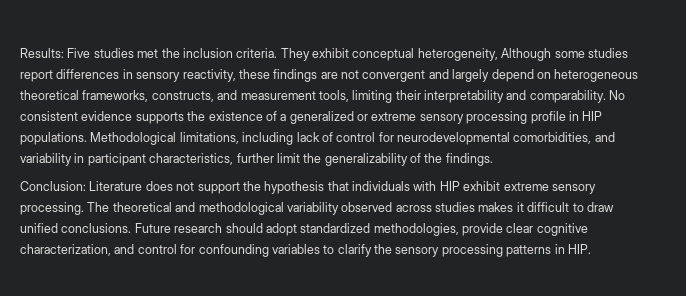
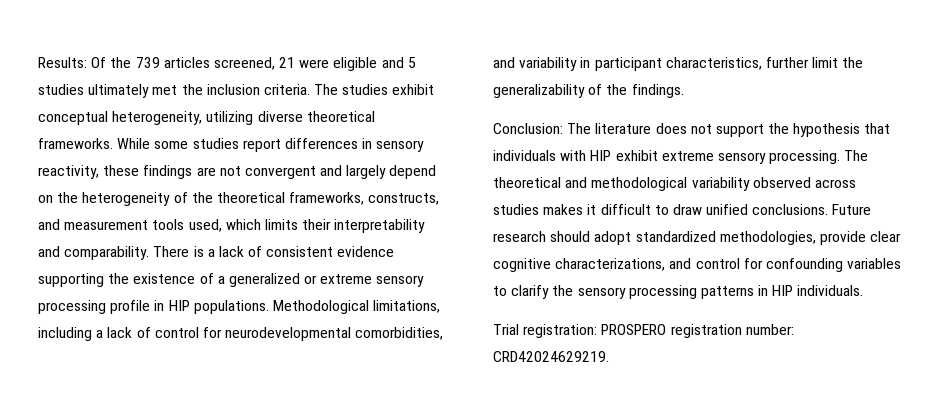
- Results: Five studies met the inclusion criteria.
+ Results: Of the 739 articles screened, 21 were eligible and 5 studies ultimately met the inclusion criteria.
- They exhibit conceptual heterogeneity, Although some studies report differences in sensory reactivity, these findings are not convergent and largely depend on heterogeneous theoretical frameworks, constructs, and measurement tools, limiting their interpretability and comparability. No consistent evidence supports the existence of a generalized or extreme sensory processing profile in HIP populations.
+ The studies exhibit conceptual heterogeneity, utilizing diverse theoretical frameworks. While some studies report differences in sensory reactivity, these findings are not convergent and largely depend on the heterogeneity of the theoretical frameworks, constructs, and measurement tools used, which limits their interpretability and comparability. There is a lack of consistent evidence supporting the existence of a generalized or extreme sensory processing profile in HIP populations.
- Methodological limitations, including lack of control for neurodevelopmental comorbidities, and variability in participant characteristics, further limit the generalizability of the findings.
+ Methodological limitations, including a lack of control for neurodevelopmental comorbidities, and variability in participant characteristics, further limit the generalizability of the findings.
- Conclusion: Literature does not support the hypothesis that individuals with HIP exhibit extreme sensory processing.
+ Conclusion: The literature does not support the hypothesis that individuals with HIP exhibit extreme sensory processing.
- Future research should adopt standardized methodologies, provide clear cognitive characterization, and control for confounding variables to clarify the sensory processing patterns in HIP.
+ Future research should adopt standardized methodologies, provide clear cognitive characterizations, and control for confounding variables to clarify the sensory processing patterns in HIP individuals.
+ Trial registration: PROSPERO registration number: CRD42024629219.

